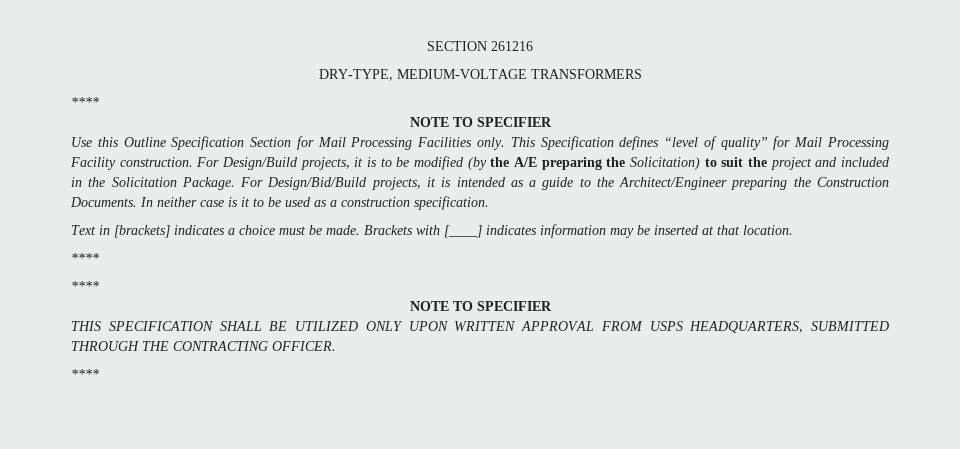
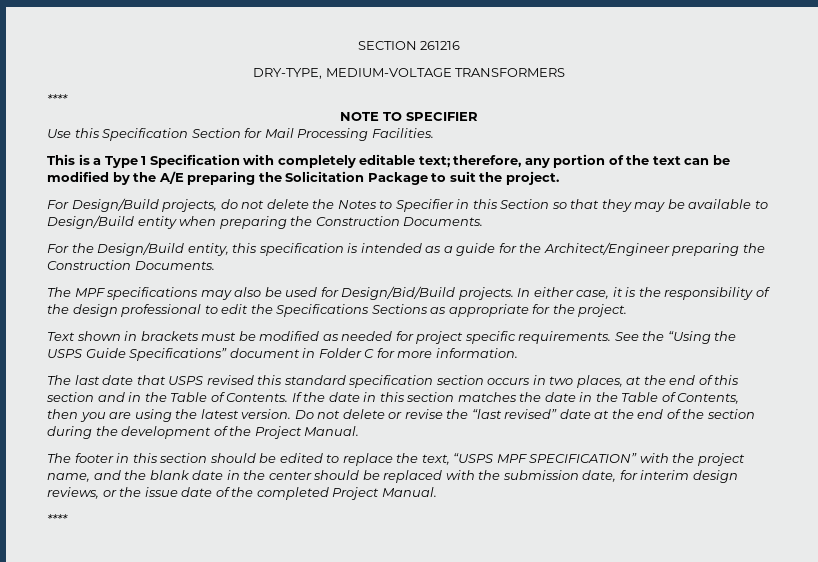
- Use this Outline Specification Section for Mail Processing Facilities only. This Specification defines “level of quality” for Mail Processing Facility construction. For Design/Build projects, it is to be modified (by the A/E preparing the Solicitation) to suit the project and included in the Solicitation Package. For Design/Bid/Build projects, it is intended as a guide to the Architect/Engineer preparing the Construction Documents. In neither case is it to be used as a construction specification.
- Text in [brackets] indicates a choice must be made. Brackets with [____] indicates information may be inserted at that location.
- ****
- ****
- NOTE TO SPECIFIER
- THIS SPECIFICATION SHALL BE UTILIZED ONLY UPON WRITTEN APPROVAL FROM USPS HEADQUARTERS, SUBMITTED THROUGH THE CONTRACTING OFFICER.
+ Use this Specification Section for Mail Processing Facilities.
+ This is a Type 1 Specification with completely editable text; therefore, any portion of the text can be modified by the A/E preparing the Solicitation Package to suit the project.
+ For Design/Build projects, do not delete the Notes to Specifier in this Section so that they may be available to Design/Build entity when preparing the Construction Documents.
+ For the Design/Build entity, this specification is intended as a guide for the Architect/Engineer preparing the Construction Documents.
+ The MPF specifications may also be used for Design/Bid/Build projects. In either case, it is the responsibility of the design professional to edit the Specifications Sections as appropriate for the project.
+ Text shown in brackets must be modified as needed for project specific requirements. See the “Using the USPS Guide Specifications” document in Folder C for more information.
+ The last date that USPS revised this standard specification section occurs in two places, at the end of this section and in the Table of Contents. If the date in this section matches the date in the Table of Contents, then you are using the latest version. Do not delete or revise the “last revised” date at the end of the section during the development of the Project Manual.
+ The footer in this section should be edited to replace the text, “USPS MPF SPECIFICATION” with the project name, and the blank date in the center should be replaced with the submission date, for interim design reviews, or the issue date of the completed Project Manual.

